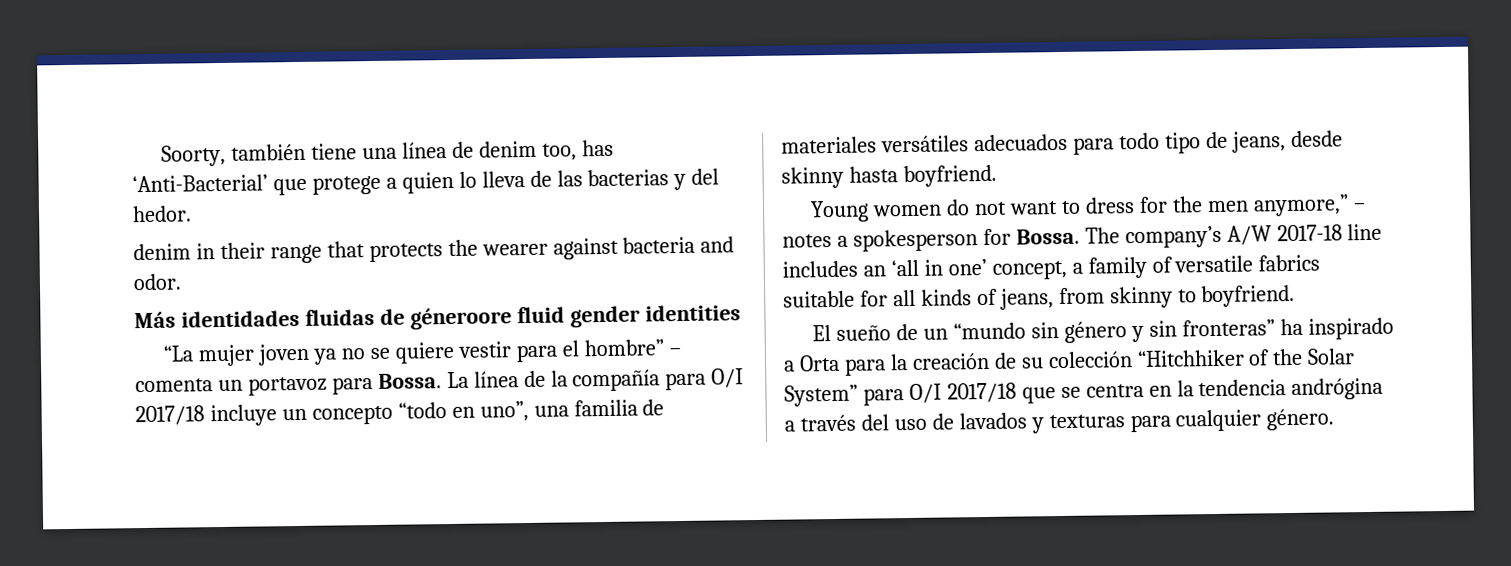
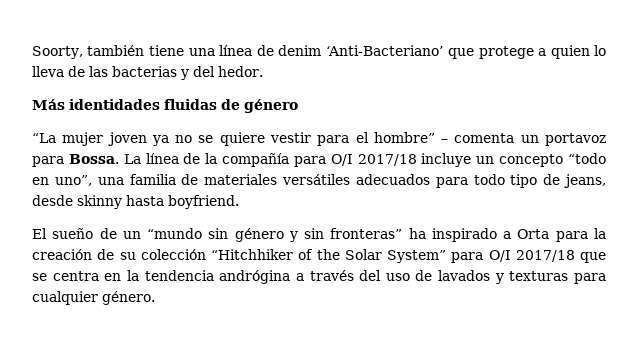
- Soorty, también tiene una línea de denim too, has ‘Anti-Bacterial’ que protege a quien lo lleva de las bacterias y del hedor.
+ Soorty, también tiene una línea de denim ‘Anti-Bacteriano’ que protege a quien lo lleva de las bacterias y del hedor.
- denim in their range that protects the wearer against bacteria and odor.
- Más identidades fluidas de géneroore fluid gender identities
+ Más identidades fluidas de género
- Young women do not want to dress for the men anymore,” – notes a spokesperson for Bossa. The company’s A/W 2017-18 line includes an ‘all in one’ concept, a family of versatile fabrics suitable for all kinds of jeans, from skinny to boyfriend.

